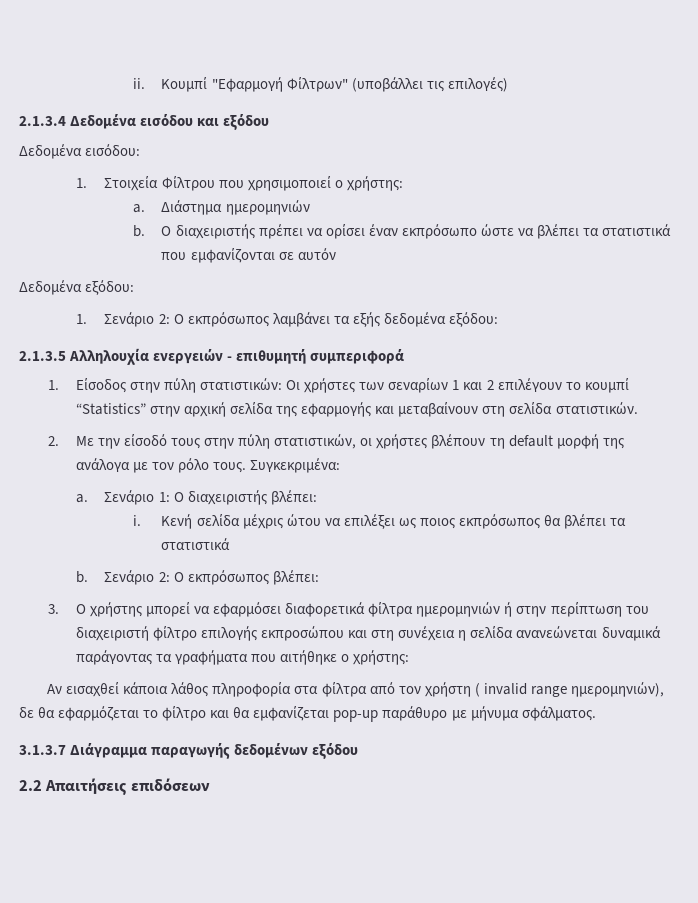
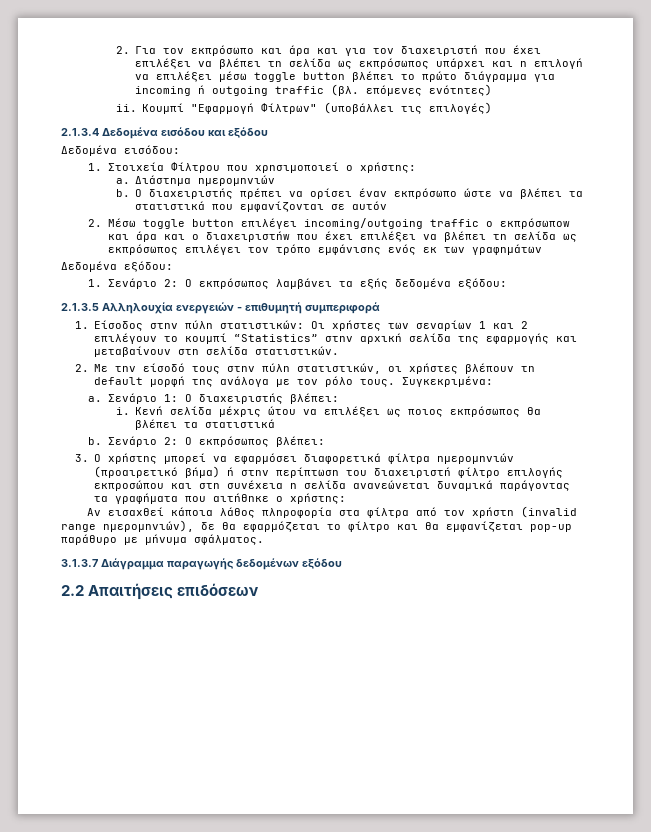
+ 2. Για τον εκπρόσωπο και άρα και για τον διαχειριστή που έχει επιλέξει να βλέπει τη σελίδα ως εκπρόσωπος υπάρχει και η επιλογή να επιλέξει μέσω toggle button βλέπει το πρώτο διάγραμμα για incoming ή outgoing traffic (βλ. επόμενες ενότητες)
+ 2. Μέσω toggle button επιλέγει incoming/outgoing traffic o εκπρόσωποw και άρα και o διαχειριστήw που έχει επιλέξει να βλέπει τη σελίδα ως εκπρόσωπος επιλέγει τον τρόπο εμφάνισης ενός εκ των γραφημάτων
- 3. Ο χρήστης μπορεί να εφαρμόσει διαφορετικά φίλτρα ημερομηνιών ή στην περίπτωση του διαχειριστή φίλτρο επιλογής εκπροσώπου και στη συνέχεια η σελίδα ανανεώνεται δυναμικά παράγοντας τα γραφήματα που αιτήθηκε ο χρήστης:
+ 3. Ο χρήστης μπορεί να εφαρμόσει διαφορετικά φίλτρα ημερομηνιών (προαιρετικό βήμα) ή στην περίπτωση του διαχειριστή φίλτρο επιλογής εκπροσώπου και στη συνέχεια η σελίδα ανανεώνεται δυναμικά παράγοντας τα γραφήματα που αιτήθηκε ο χρήστης:
- Αν εισαχθεί κάποια λάθος πληροφορία στα φίλτρα από τον χρήστη ( invalid range ημερομηνιών), δε θα εφαρμόζεται το φίλτρο και θα εμφανίζεται pop-up παράθυρο με μήνυμα σφάλματος.
+ Αν εισαχθεί κάποια λάθος πληροφορία στα φίλτρα από τον χρήστη (invalid range ημερομηνιών), δε θα εφαρμόζεται το φίλτρο και θα εμφανίζεται pop-up παράθυρο με μήνυμα σφάλματος.

